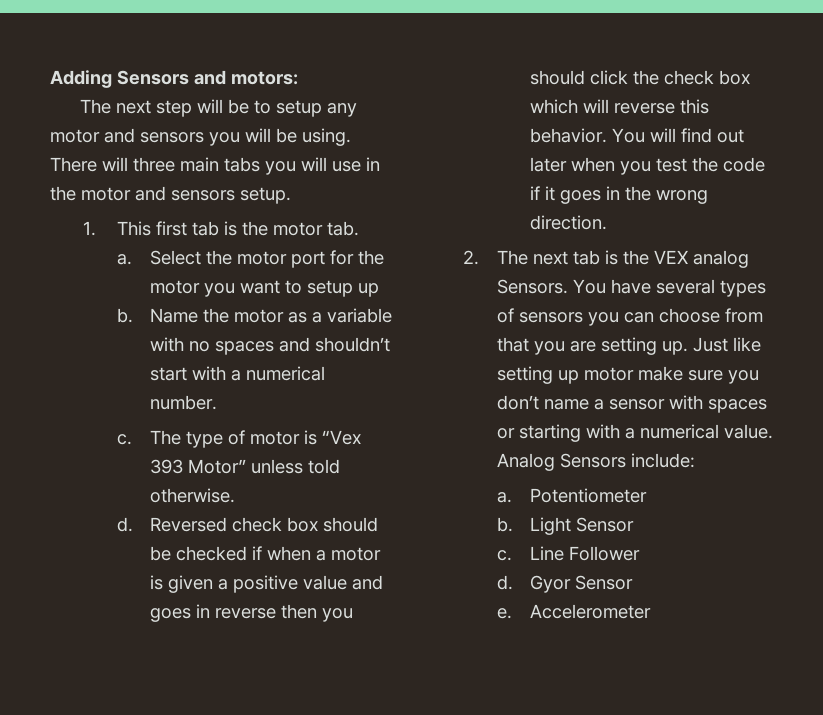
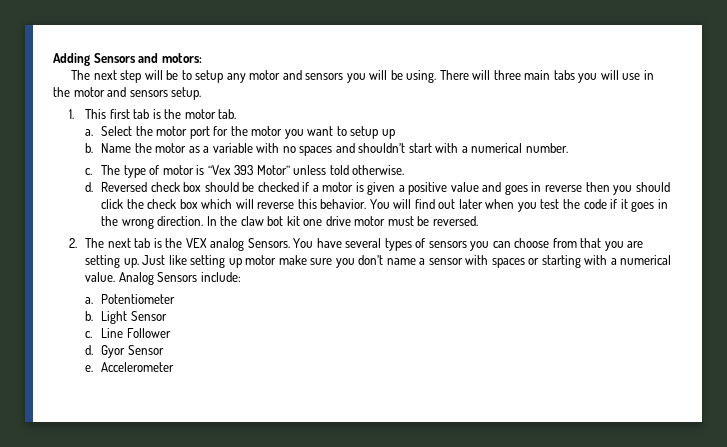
- Reversed check box should be checked if when a motor is given a positive value and goes in reverse then you should click the check box which will reverse this behavior.
+ Reversed check box should be checked if a motor is given a positive value and goes in reverse then you should click the check box which will reverse this behavior.
+ In the claw bot kit one drive motor must be reversed.

